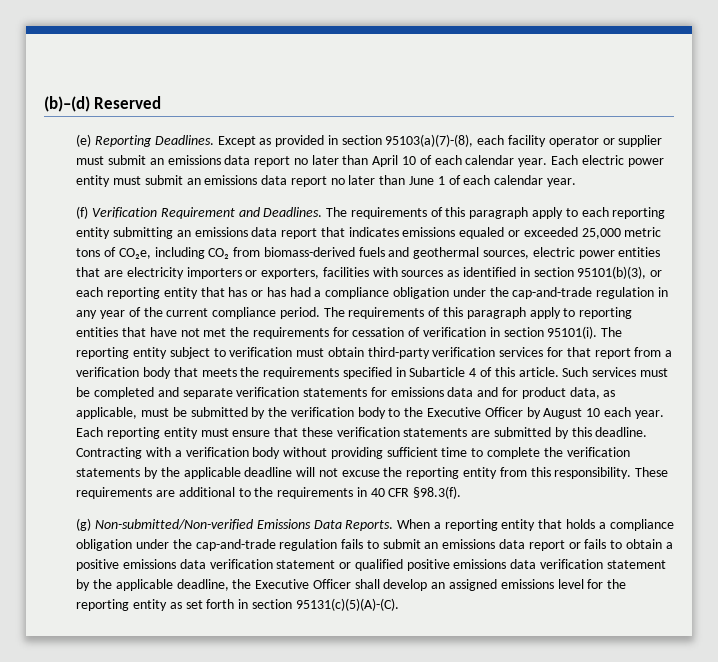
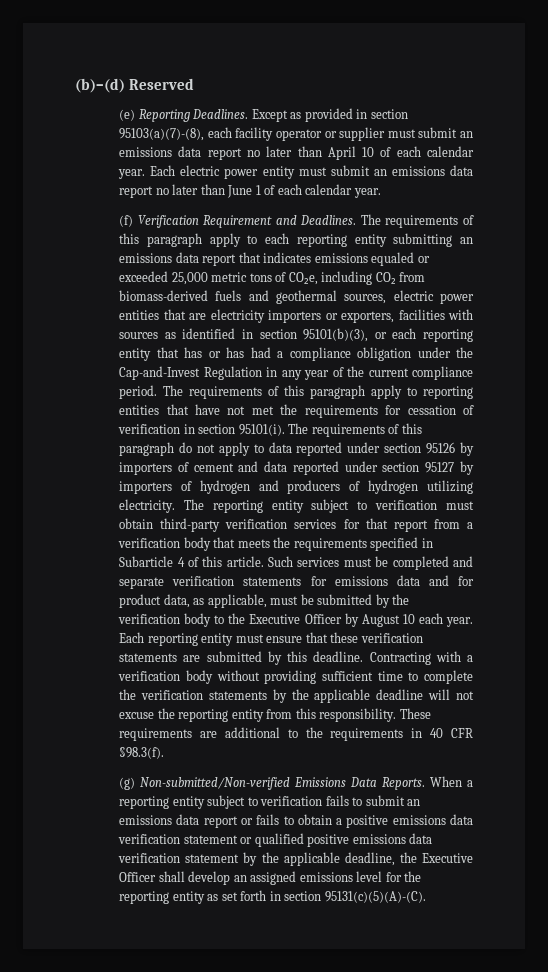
- The requirements of this paragraph apply to each reporting entity submitting an emissions data report that indicates emissions equaled or exceeded 25,000 metric tons of CO₂e, including CO₂ from biomass-derived fuels and geothermal sources, electric power entities that are electricity importers or exporters, facilities with sources as identified in section 95101(b)(3), or each reporting entity that has or has had a compliance obligation under the cap-and-trade regulation in any year of the current compliance period.
+ The requirements of this paragraph apply to each reporting entity submitting an emissions data report that indicates emissions equaled or exceeded 25,000 metric tons of CO₂e, including CO₂ from biomass-derived fuels and geothermal sources, electric power entities that are electricity importers or exporters, facilities with sources as identified in section 95101(b)(3), or each reporting entity that has or has had a compliance obligation under the Cap-and-Invest Regulation in any year of the current compliance period.
- The reporting entity subject to verification must obtain third-party verification services for that report from a verification body that meets the requirements specified in Subarticle 4 of this article.
+ The requirements of this paragraph do not apply to data reported under section 95126 by importers of cement and data reported under section 95127 by importers of hydrogen and producers of hydrogen utilizing electricity. The reporting entity subject to verification must obtain third-party verification services for that report from a verification body that meets the requirements specified in Subarticle 4 of this article.
- When a reporting entity that holds a compliance obligation under the cap-and-trade regulation fails to submit an emissions data report or fails to obtain a positive emissions data verification statement or qualified positive emissions data verification statement by the applicable deadline, the Executive Officer shall develop an assigned emissions level for the reporting entity as set forth in section 95131(c)(5)(A)-(C).
+ When a reporting entity subject to verification fails to submit an emissions data report or fails to obtain a positive emissions data verification statement or qualified positive emissions data verification statement by the applicable deadline, the Executive Officer shall develop an assigned emissions level for the reporting entity as set forth in section 95131(c)(5)(A)-(C).

